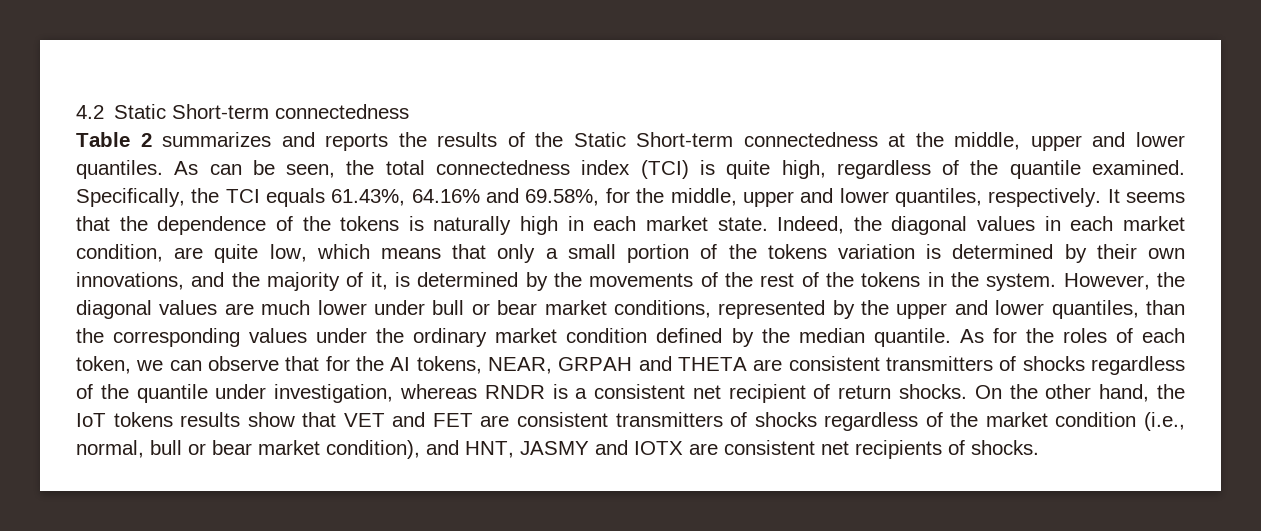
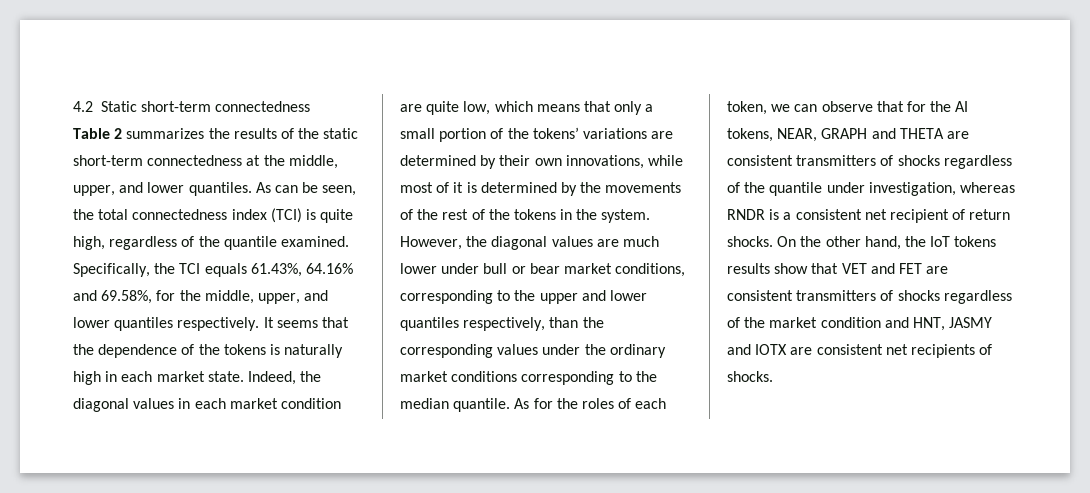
- 4.2 Static Short-term connectedness
+ 4.2 Static short-term connectedness
- Table 2 summarizes and reports the results of the Static Short-term connectedness at the middle, upper and lower quantiles.
+ Table 2 summarizes the results of the static short-term connectedness at the middle, upper, and lower quantiles.
- Specifically, the TCI equals 61.43%, 64.16% and 69.58%, for the middle, upper and lower quantiles, respectively.
+ Specifically, the TCI equals 61.43%, 64.16% and 69.58%, for the middle, upper, and lower quantiles respectively.
- Indeed, the diagonal values in each market condition, are quite low, which means that only a small portion of the tokens variation is determined by their own innovations, and the majority of it, is determined by the movements of the rest of the tokens in the system.
+ Indeed, the diagonal values in each market condition are quite low, which means that only a small portion of the tokens’ variations are determined by their own innovations, while most of it is determined by the movements of the rest of the tokens in the system.
- However, the diagonal values are much lower under bull or bear market conditions, represented by the upper and lower quantiles, than the corresponding values under the ordinary market condition defined by the median quantile.
+ However, the diagonal values are much lower under bull or bear market conditions, corresponding to the upper and lower quantiles respectively, than the corresponding values under the ordinary market conditions corresponding to the median quantile.
- As for the roles of each token, we can observe that for the AI tokens, NEAR, GRPAH and THETA are consistent transmitters of shocks regardless of the quantile under investigation, whereas RNDR is a consistent net recipient of return shocks.
+ As for the roles of each token, we can observe that for the AI tokens, NEAR, GRAPH and THETA are consistent transmitters of shocks regardless of the quantile under investigation, whereas RNDR is a consistent net recipient of return shocks.
- On the other hand, the IoT tokens results show that VET and FET are consistent transmitters of shocks regardless of the market condition (i.e., normal, bull or bear market condition), and HNT, JASMY and IOTX are consistent net recipients of shocks.
+ On the other hand, the IoT tokens results show that VET and FET are consistent transmitters of shocks regardless of the market condition and HNT, JASMY and IOTX are consistent net recipients of shocks.

